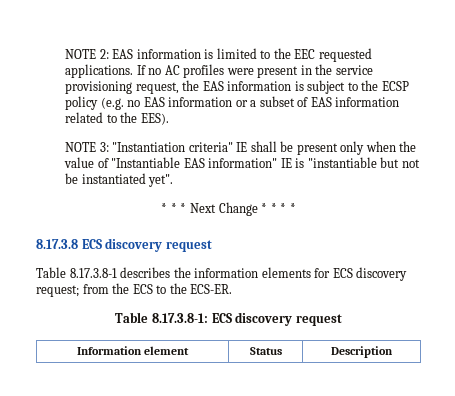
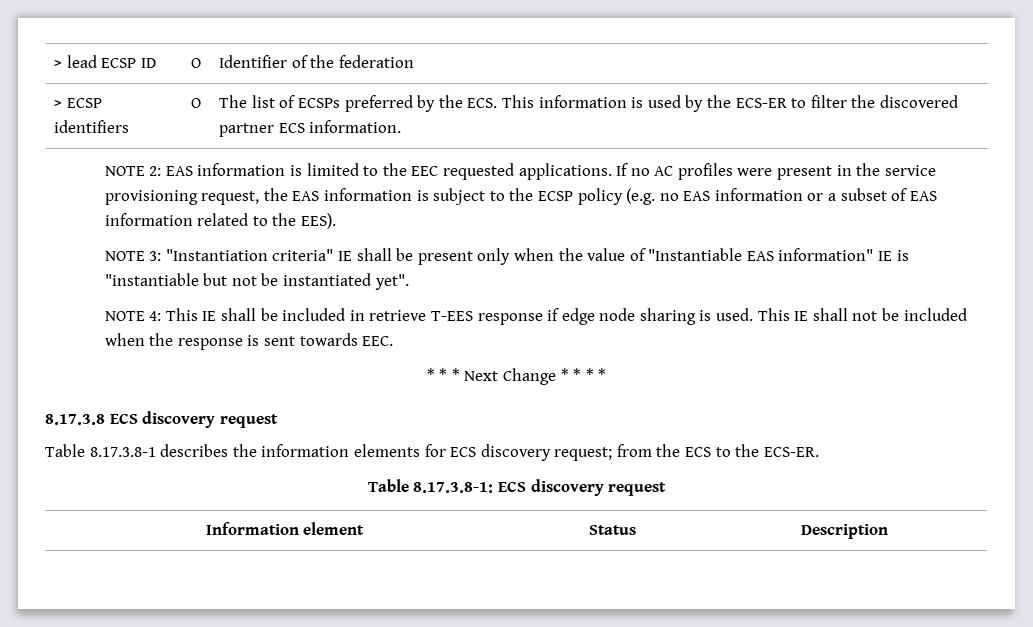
+ > lead ECSP ID | O | Identifier of the federation
+ > ECSP identifiers | O | The list of ECSPs preferred by the ECS. This information is used by the ECS-ER to filter the discovered partner ECS information.
+ NOTE 4: This IE shall be included in retrieve T-EES response if edge node sharing is used. This IE shall not be included when the response is sent towards EEC.

